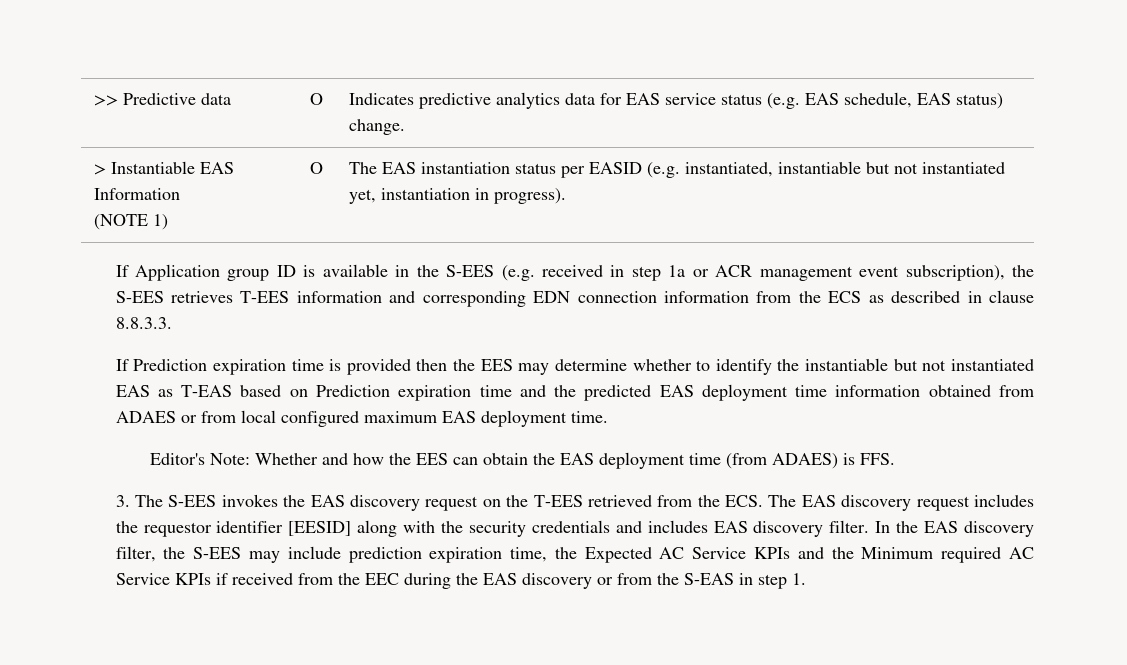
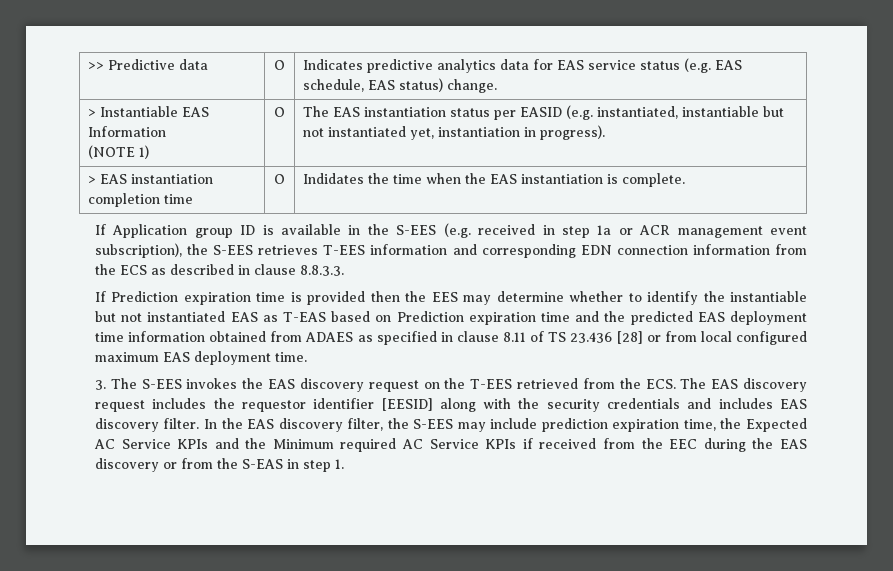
+ > EAS instantiation completion time | O | Indidates the time when the EAS instantiation is complete.
- If Prediction expiration time is provided then the EES may determine whether to identify the instantiable but not instantiated EAS as T-EAS based on Prediction expiration time and the predicted EAS deployment time information obtained from ADAES or from local configured maximum EAS deployment time.
+ If Prediction expiration time is provided then the EES may determine whether to identify the instantiable but not instantiated EAS as T-EAS based on Prediction expiration time and the predicted EAS deployment time information obtained from ADAES as specified in clause 8.11 of TS 23.436 [28] or from local configured maximum EAS deployment time.
- Editor's Note: Whether and how the EES can obtain the EAS deployment time (from ADAES) is FFS.

